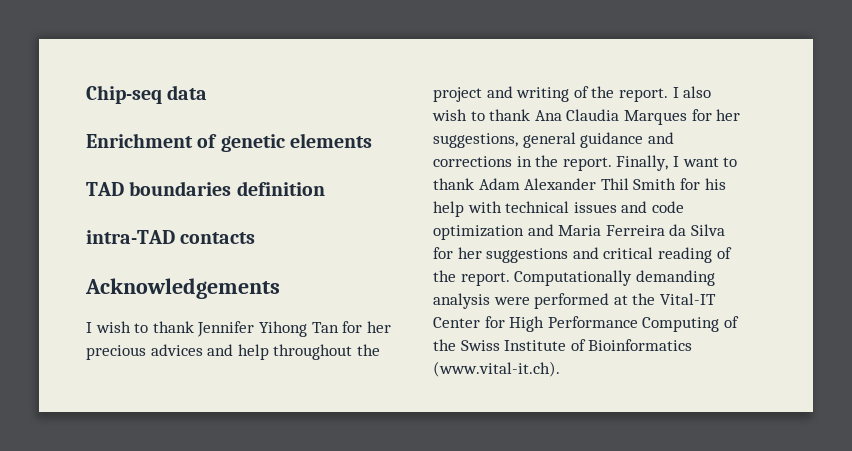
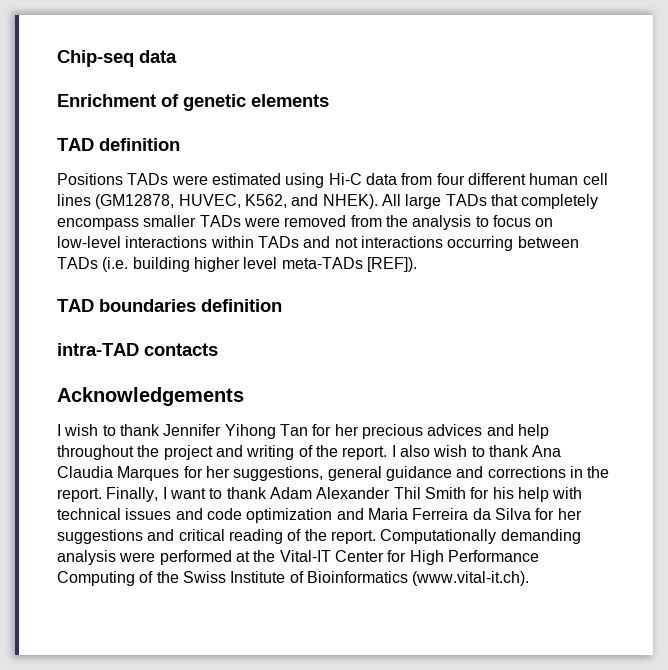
+ TAD definition
+ Positions TADs were estimated using Hi-C data from four different human cell lines (GM12878, HUVEC, K562, and NHEK). All large TADs that completely encompass smaller TADs were removed from the analysis to focus on low-level interactions within TADs and not interactions occurring between TADs (i.e. building higher level meta-TADs [REF]).

